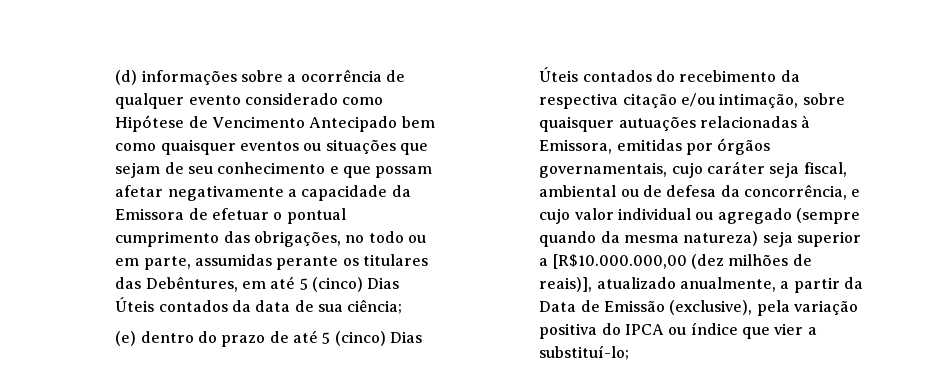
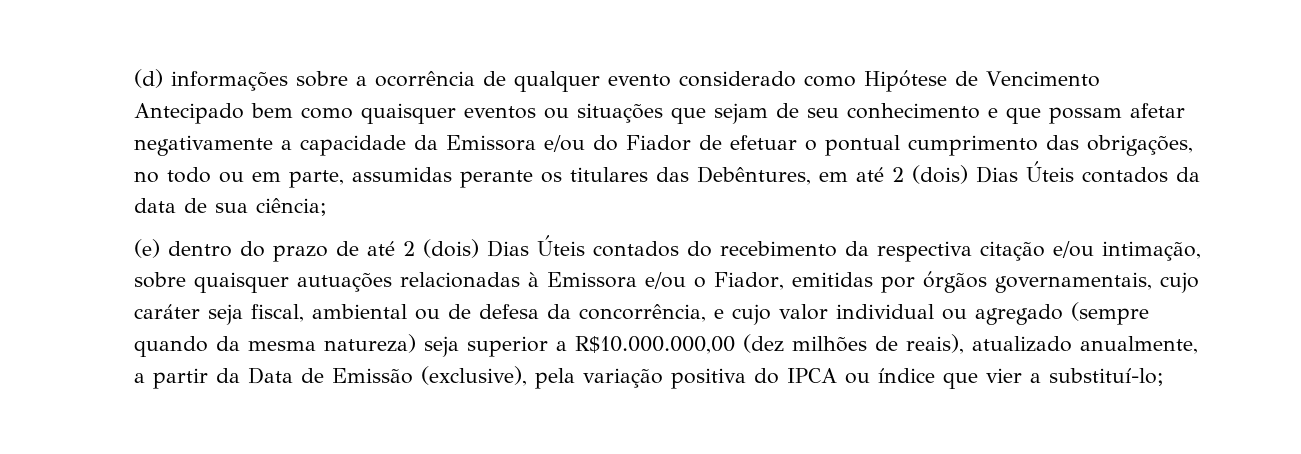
- (d) informações sobre a ocorrência de qualquer evento considerado como Hipótese de Vencimento Antecipado bem como quaisquer eventos ou situações que sejam de seu conhecimento e que possam afetar negativamente a capacidade da Emissora de efetuar o pontual cumprimento das obrigações, no todo ou em parte, assumidas perante os titulares das Debêntures, em até 5 (cinco) Dias Úteis contados da data de sua ciência;
+ (d) informações sobre a ocorrência de qualquer evento considerado como Hipótese de Vencimento Antecipado bem como quaisquer eventos ou situações que sejam de seu conhecimento e que possam afetar negativamente a capacidade da Emissora e/ou do Fiador de efetuar o pontual cumprimento das obrigações, no todo ou em parte, assumidas perante os titulares das Debêntures, em até 2 (dois) Dias Úteis contados da data de sua ciência;
- (e) dentro do prazo de até 5 (cinco) Dias Úteis contados do recebimento da respectiva citação e/ou intimação, sobre quaisquer autuações relacionadas à Emissora, emitidas por órgãos governamentais, cujo caráter seja fiscal, ambiental ou de defesa da concorrência, e cujo valor individual ou agregado (sempre quando da mesma natureza) seja superior a [R$10.000.000,00 (dez milhões de reais)], atualizado anualmente, a partir da Data de Emissão (exclusive), pela variação positiva do IPCA ou índice que vier a substituí-lo;
+ (e) dentro do prazo de até 2 (dois) Dias Úteis contados do recebimento da respectiva citação e/ou intimação, sobre quaisquer autuações relacionadas à Emissora e/ou o Fiador, emitidas por órgãos governamentais, cujo caráter seja fiscal, ambiental ou de defesa da concorrência, e cujo valor individual ou agregado (sempre quando da mesma natureza) seja superior a R$10.000.000,00 (dez milhões de reais), atualizado anualmente, a partir da Data de Emissão (exclusive), pela variação positiva do IPCA ou índice que vier a substituí-lo;

